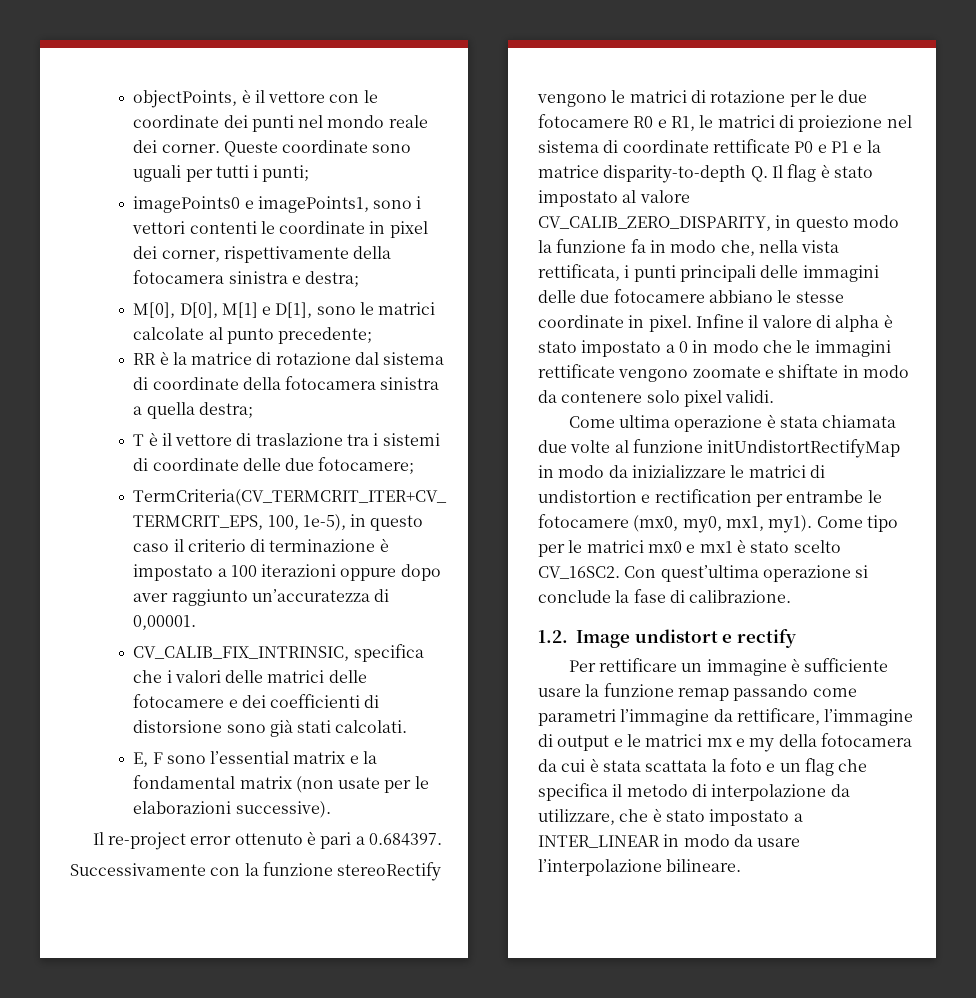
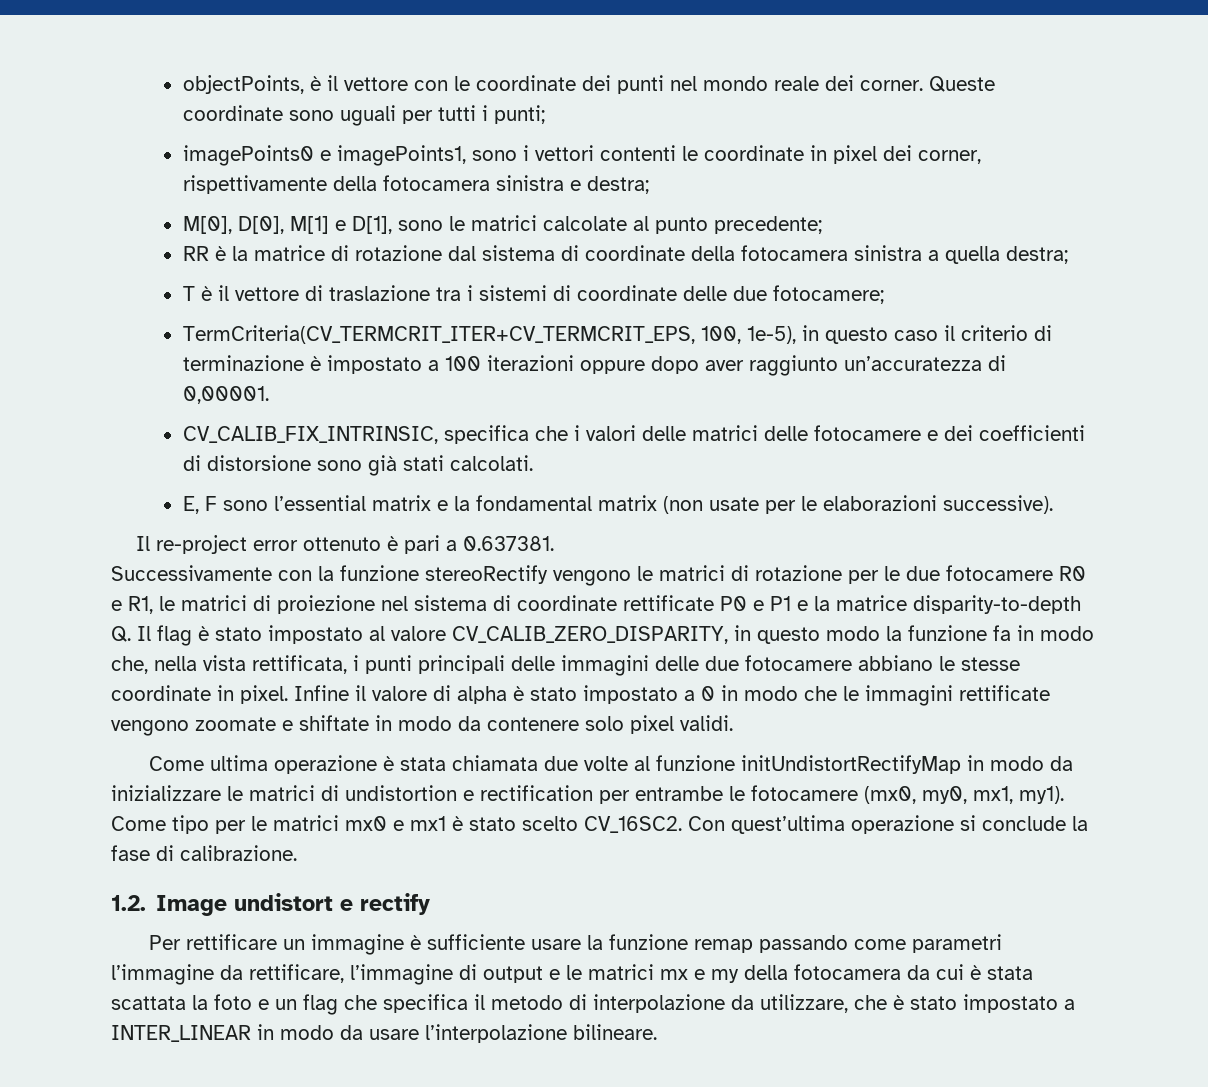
- Il re-project error ottenuto è pari a 0.684397.
+ Il re-project error ottenuto è pari a 0.637381.

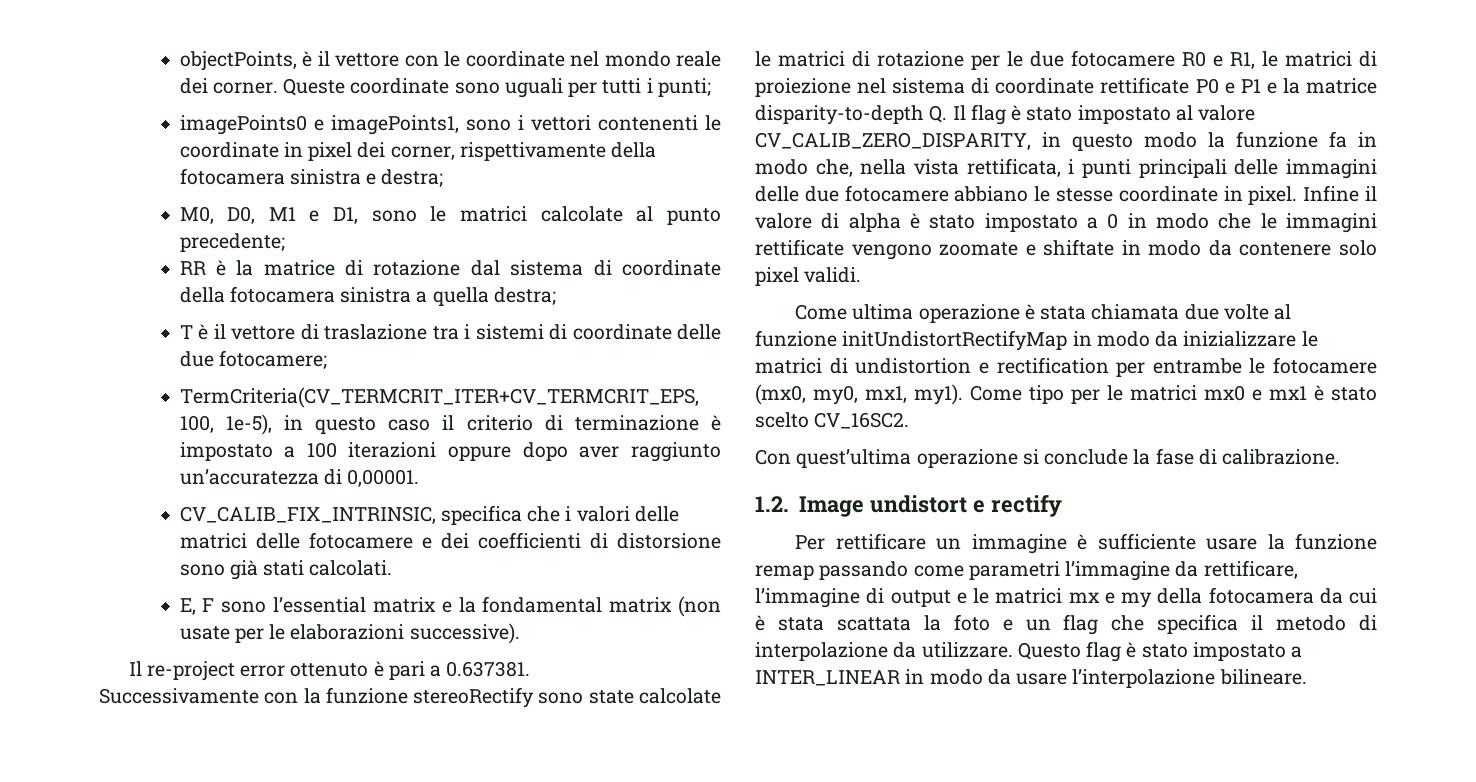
- objectPoints, è il vettore con le coordinate dei punti nel mondo reale dei corner.
+ objectPoints, è il vettore con le coordinate nel mondo reale dei corner.
- imagePoints0 e imagePoints1, sono i vettori contenti le coordinate in pixel dei corner, rispettivamente della fotocamera sinistra e destra;
+ imagePoints0 e imagePoints1, sono i vettori contenenti le coordinate in pixel dei corner, rispettivamente della fotocamera sinistra e destra;
- M[0], D[0], M[1] e D[1], sono le matrici calcolate al punto precedente;
+ M0, D0, M1 e D1, sono le matrici calcolate al punto precedente;
- Successivamente con la funzione stereoRectify vengono le matrici di rotazione per le due fotocamere R0 e R1, le matrici di proiezione nel sistema di coordinate rettificate P0 e P1 e la matrice disparity-to-depth Q. Il flag è stato impostato al valore CV_CALIB_ZERO_DISPARITY, in questo modo la funzione fa in modo che, nella vista rettificata, i punti principali delle immagini delle due fotocamere abbiano le stesse coordinate in pixel.
+ Successivamente con la funzione stereoRectify sono state calcolate le matrici di rotazione per le due fotocamere R0 e R1, le matrici di proiezione nel sistema di coordinate rettificate P0 e P1 e la matrice disparity-to-depth Q. Il flag è stato impostato al valore CV_CALIB_ZERO_DISPARITY, in questo modo la funzione fa in modo che, nella vista rettificata, i punti principali delle immagini delle due fotocamere abbiano le stesse coordinate in pixel.
- Come tipo per le matrici mx0 e mx1 è stato scelto CV_16SC2. Con quest’ultima operazione si conclude la fase di calibrazione.
+ Come tipo per le matrici mx0 e mx1 è stato scelto CV_16SC2.
+ Con quest’ultima operazione si conclude la fase di calibrazione.
- Per rettificare un immagine è sufficiente usare la funzione remap passando come parametri l’immagine da rettificare, l’immagine di output e le matrici mx e my della fotocamera da cui è stata scattata la foto e un flag che specifica il metodo di interpolazione da utilizzare, che è stato impostato a INTER_LINEAR in modo da usare l’interpolazione bilineare.
+ Per rettificare un immagine è sufficiente usare la funzione remap passando come parametri l’immagine da rettificare, l’immagine di output e le matrici mx e my della fotocamera da cui è stata scattata la foto e un flag che specifica il metodo di interpolazione da utilizzare. Questo flag è stato impostato a INTER_LINEAR in modo da usare l’interpolazione bilineare.

